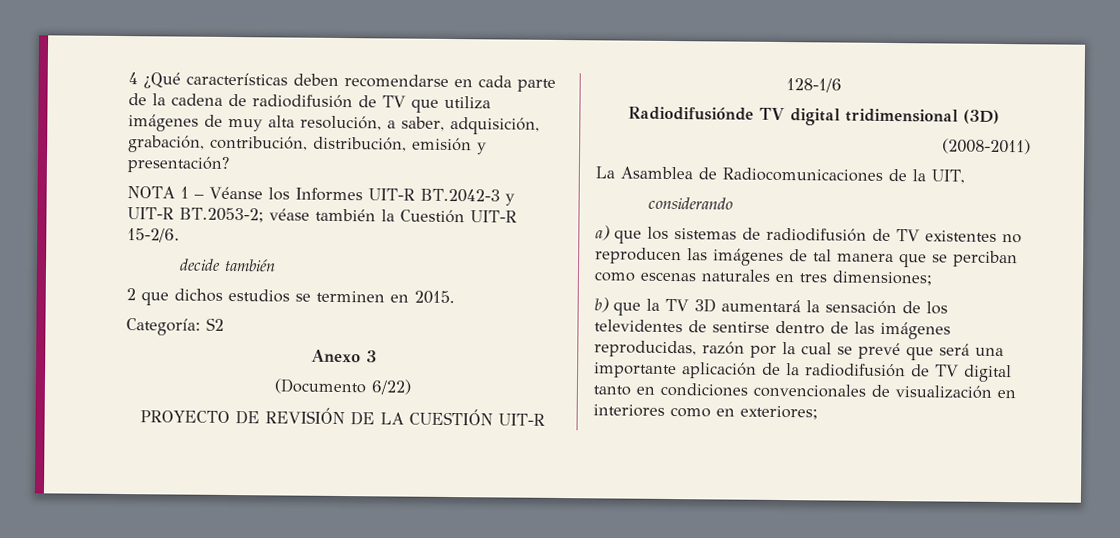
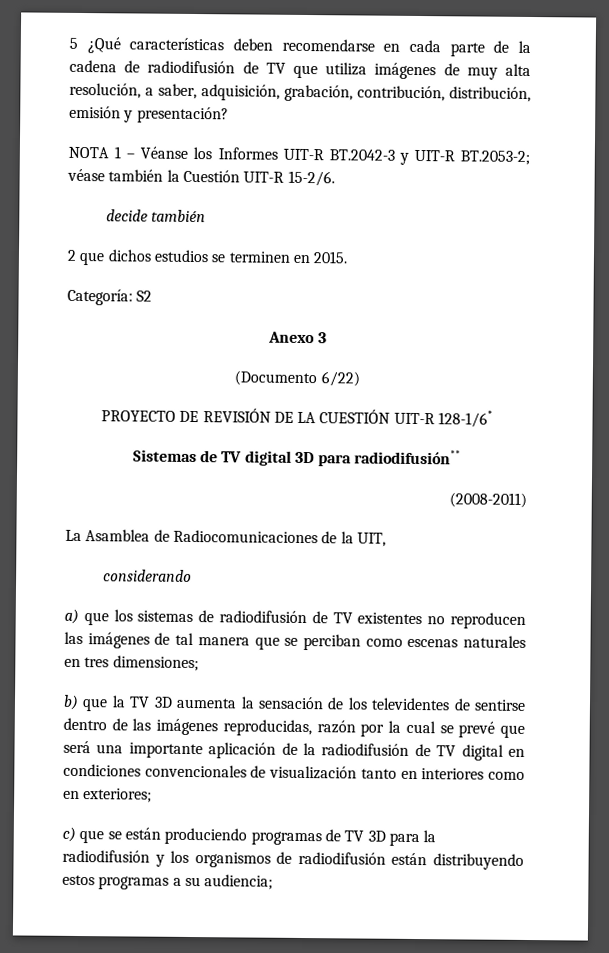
- 4 ¿Qué características deben recomendarse en cada parte de la cadena de radiodifusión de TV que utiliza imágenes de muy alta resolución, a saber, adquisición, grabación, contribución, distribución, emisión y presentación?
+ 5 ¿Qué características deben recomendarse en cada parte de la cadena de radiodifusión de TV que utiliza imágenes de muy alta resolución, a saber, adquisición, grabación, contribución, distribución, emisión y presentación?
- PROYECTO DE REVISIÓN DE LA CUESTIÓN UIT-R 128-1/6
- Radiodifusiónde TV digital tridimensional (3D)
+ PROYECTO DE REVISIÓN DE LA CUESTIÓN UIT-R 128-1/6*
+ Sistemas de TV digital 3D para radiodifusión**
- b) que la TV 3D aumentará la sensación de los televidentes de sentirse dentro de las imágenes reproducidas, razón por la cual se prevé que será una importante aplicación de la radiodifusión de TV digital tanto en condiciones convencionales de visualización en interiores como en exteriores;
+ b) que la TV 3D aumenta la sensación de los televidentes de sentirse dentro de las imágenes reproducidas, razón por la cual se prevé que será una importante aplicación de la radiodifusión de TV digital en condiciones convencionales de visualización tanto en interiores como en exteriores;
+ c) que se están produciendo programas de TV 3D para la radiodifusión y los organismos de radiodifusión están distribuyendo estos programas a su audiencia;

